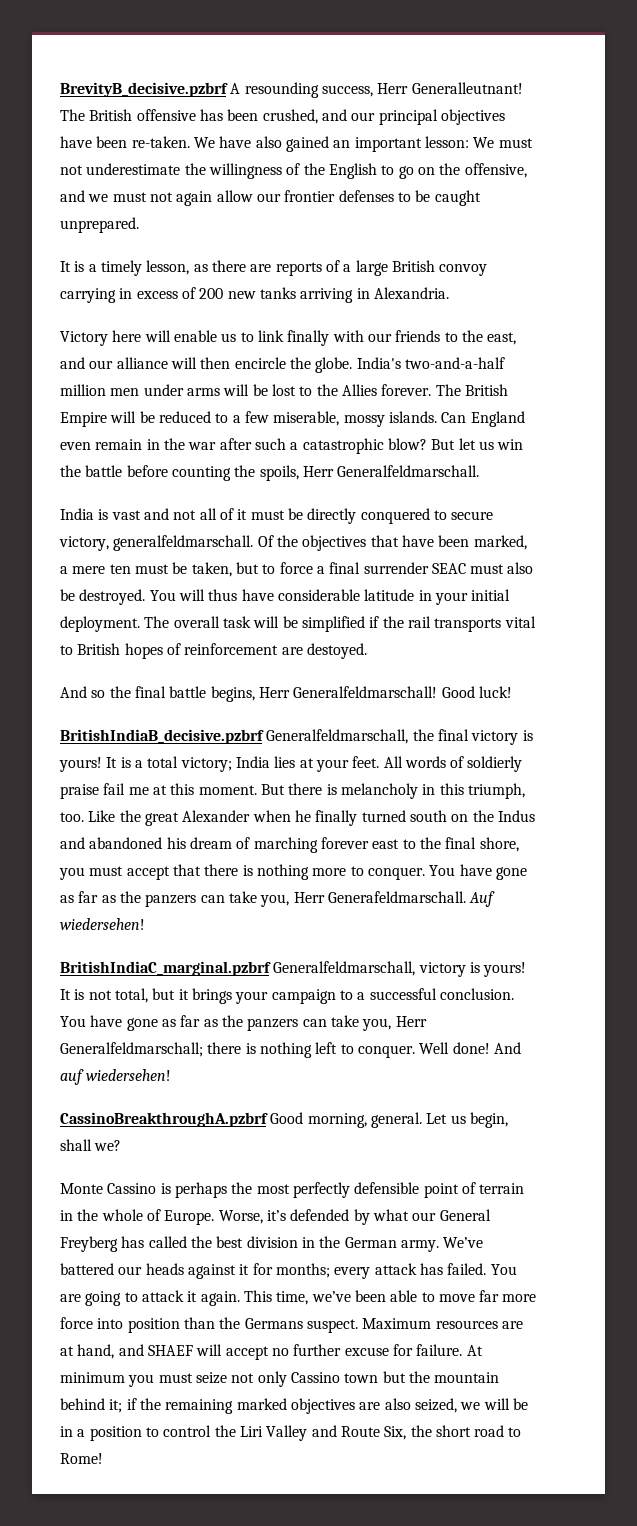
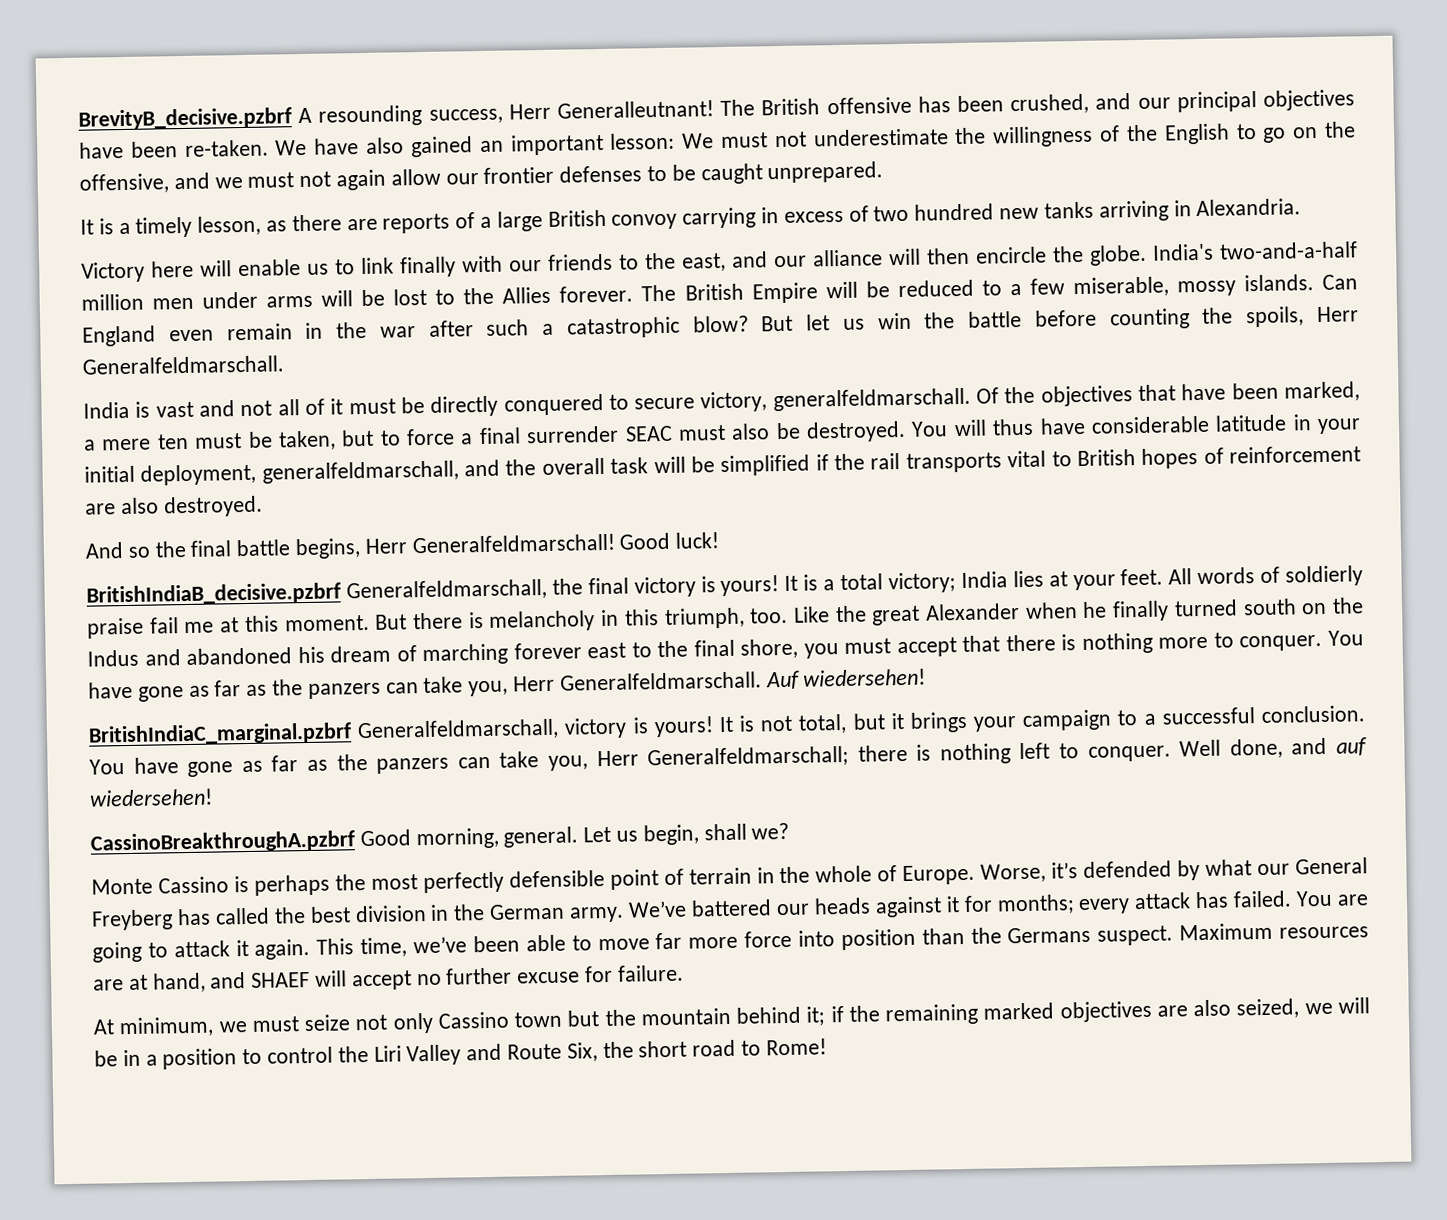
- It is a timely lesson, as there are reports of a large British convoy carrying in excess of 200 new tanks arriving in Alexandria.
+ It is a timely lesson, as there are reports of a large British convoy carrying in excess of two hundred new tanks arriving in Alexandria.
- You will thus have considerable latitude in your initial deployment. The overall task will be simplified if the rail transports vital to British hopes of reinforcement are destoyed.
+ You will thus have considerable latitude in your initial deployment, generalfeldmarschall, and the overall task will be simplified if the rail transports vital to British hopes of reinforcement are also destroyed.
- You have gone as far as the panzers can take you, Herr Generafeldmarschall.
+ You have gone as far as the panzers can take you, Herr Generalfeldmarschall.
- Well done! And auf wiedersehen!
+ Well done, and auf wiedersehen!
- Maximum resources are at hand, and SHAEF will accept no further excuse for failure. At minimum you must seize not only Cassino town but the mountain behind it; if the remaining marked objectives are also seized, we will be in a position to control the Liri Valley and Route Six, the short road to Rome!
+ Maximum resources are at hand, and SHAEF will accept no further excuse for failure.
+ At minimum, we must seize not only Cassino town but the mountain behind it; if the remaining marked objectives are also seized, we will be in a position to control the Liri Valley and Route Six, the short road to Rome!

